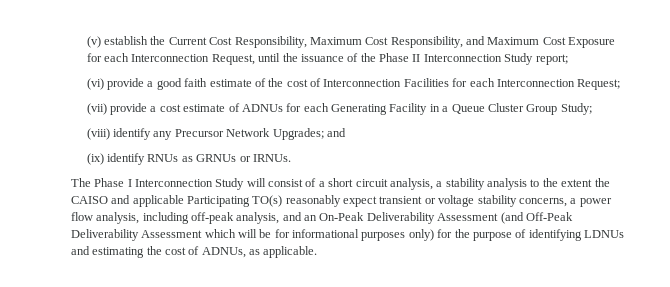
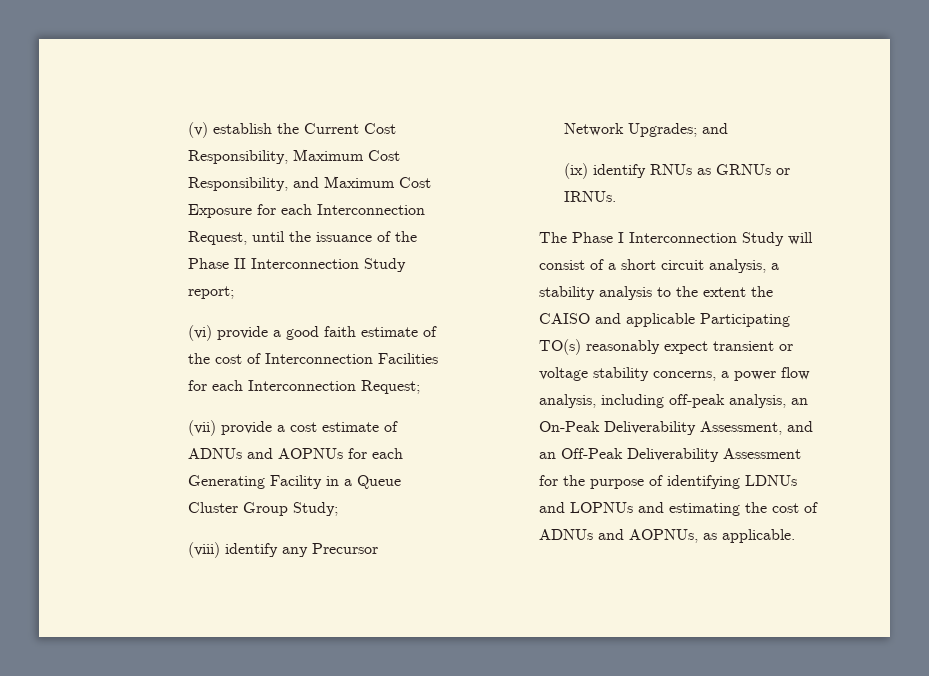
- (vii) provide a cost estimate of ADNUs for each Generating Facility in a Queue Cluster Group Study;
+ (vii) provide a cost estimate of ADNUs and AOPNUs for each Generating Facility in a Queue Cluster Group Study;
- The Phase I Interconnection Study will consist of a short circuit analysis, a stability analysis to the extent the CAISO and applicable Participating TO(s) reasonably expect transient or voltage stability concerns, a power flow analysis, including off-peak analysis, and an On-Peak Deliverability Assessment (and Off-Peak Deliverability Assessment which will be for informational purposes only) for the purpose of identifying LDNUs and estimating the cost of ADNUs, as applicable.
+ The Phase I Interconnection Study will consist of a short circuit analysis, a stability analysis to the extent the CAISO and applicable Participating TO(s) reasonably expect transient or voltage stability concerns, a power flow analysis, including off-peak analysis, an On-Peak Deliverability Assessment, and an Off-Peak Deliverability Assessment for the purpose of identifying LDNUs and LOPNUs and estimating the cost of ADNUs and AOPNUs, as applicable.

